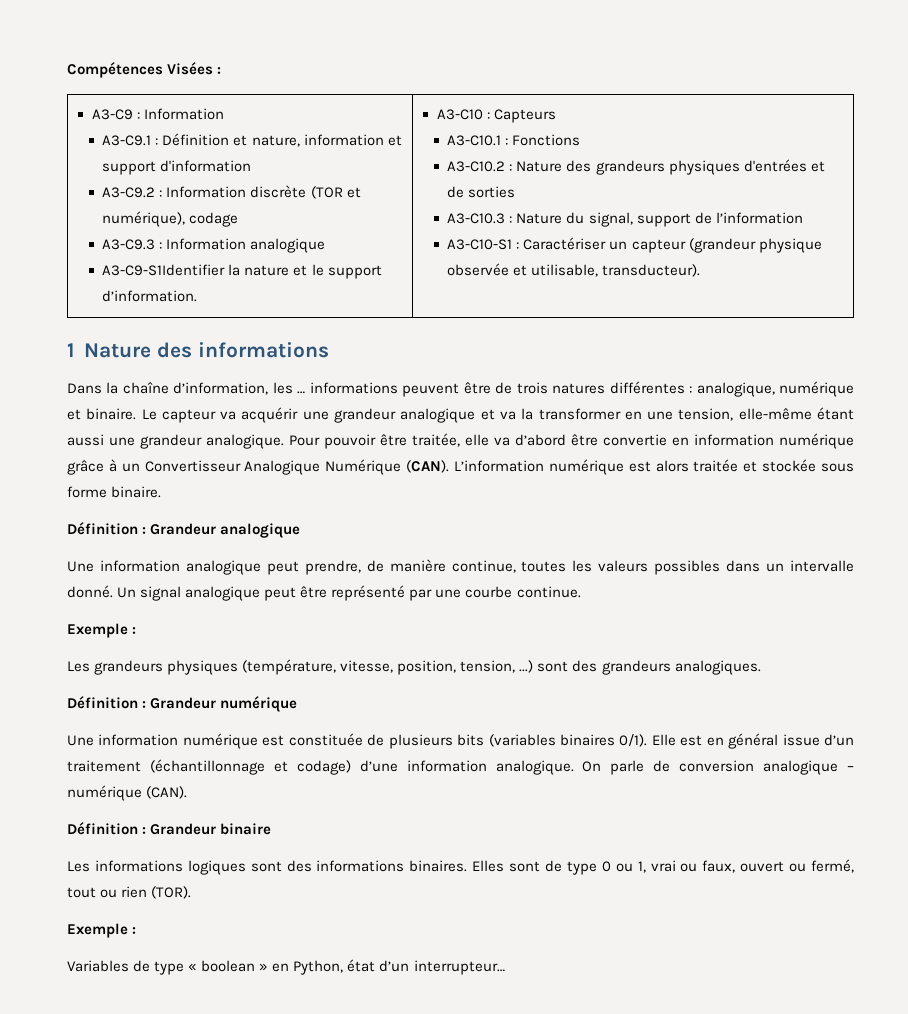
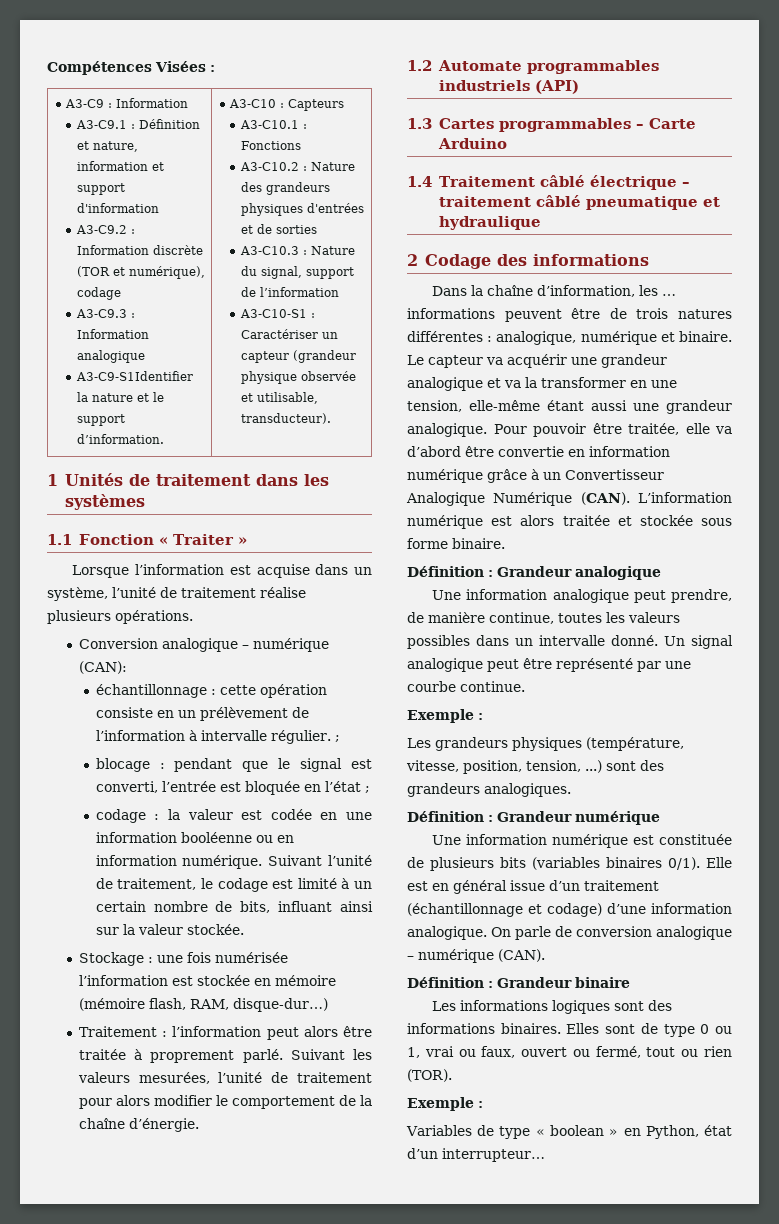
- 1 Nature des informations
+ 1 Unités de traitement dans les systèmes
+ 1.1 Fonction « Traiter »
+ Lorsque l’information est acquise dans un système, l’unité de traitement réalise plusieurs opérations.
+ Conversion analogique – numérique (CAN):
+ échantillonnage : cette opération consiste en un prélèvement de l’information à intervalle régulier. ;
+ blocage : pendant que le signal est converti, l’entrée est bloquée en l’état ;
+ codage : la valeur est codée en une information booléenne ou en information numérique. Suivant l’unité de traitement, le codage est limité à un certain nombre de bits, influant ainsi sur la valeur stockée.
+ Stockage : une fois numérisée l’information est stockée en mémoire (mémoire flash, RAM, disque-dur…)
+ Traitement : l’information peut alors être traitée à proprement parlé. Suivant les valeurs mesurées, l’unité de traitement pour alors modifier le comportement de la chaîne d’énergie.
+ 1.2 Automate programmables industriels (API)
+ 1.3 Cartes programmables – Carte Arduino
+ 1.4 Traitement câblé électrique – traitement câblé pneumatique et hydraulique
+ 2 Codage des informations

